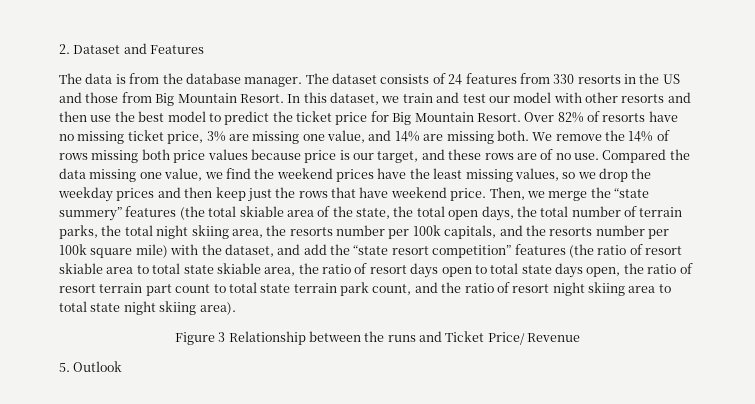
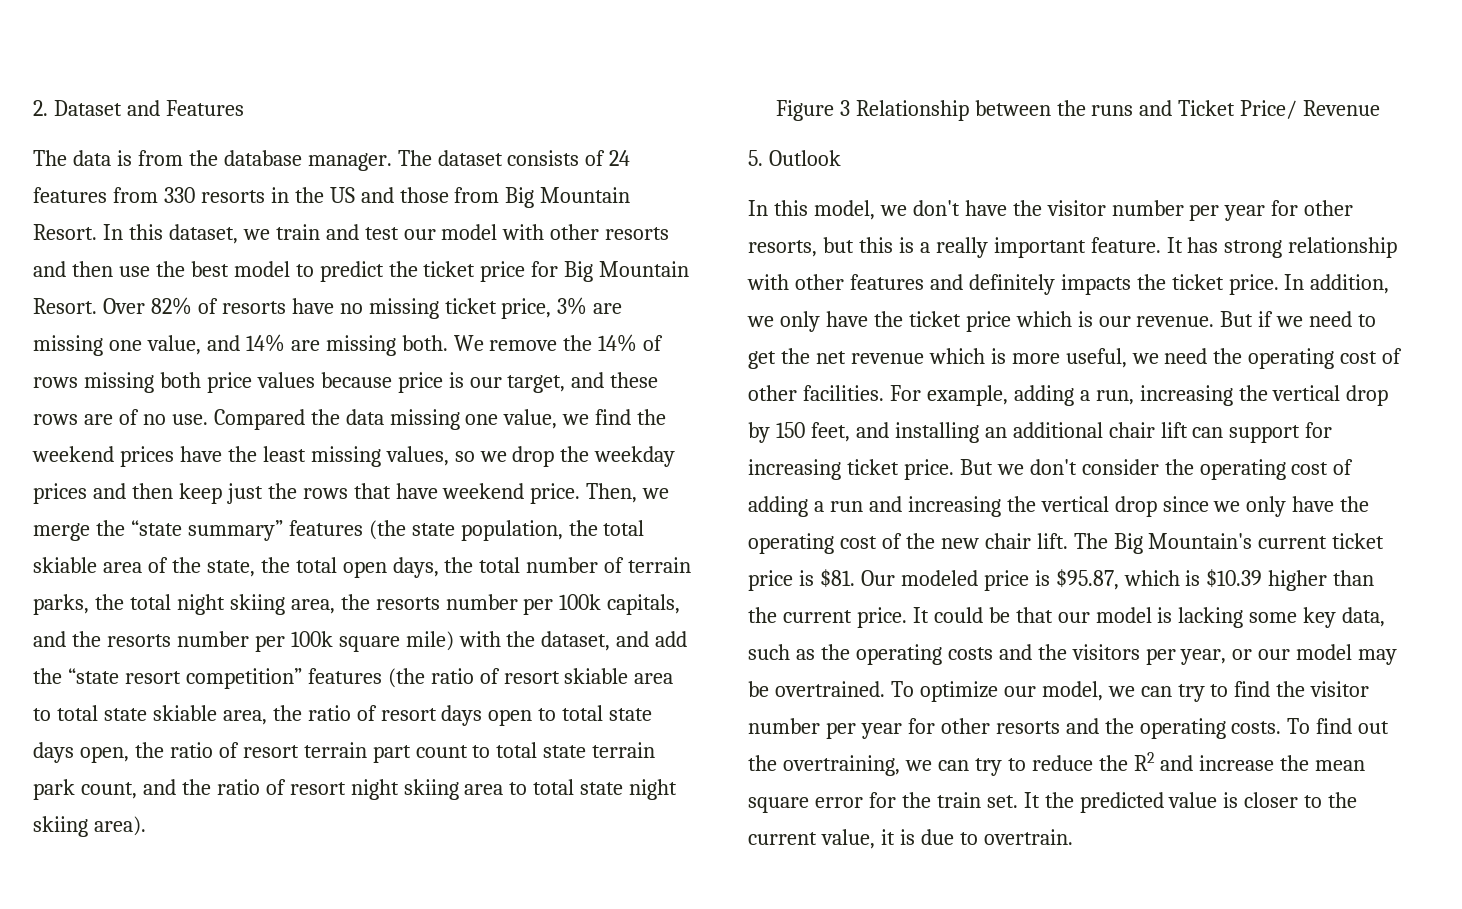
- Then, we merge the “state summery” features (the total skiable area of the state, the total open days, the total number of terrain parks, the total night skiing area, the resorts number per 100k capitals, and the resorts number per 100k square mile) with the dataset, and add the “state resort competition” features (the ratio of resort skiable area to total state skiable area, the ratio of resort days open to total state days open, the ratio of resort terrain part count to total state terrain park count, and the ratio of resort night skiing area to total state night skiing area).
+ Then, we merge the “state summary” features (the state population, the total skiable area of the state, the total open days, the total number of terrain parks, the total night skiing area, the resorts number per 100k capitals, and the resorts number per 100k square mile) with the dataset, and add the “state resort competition” features (the ratio of resort skiable area to total state skiable area, the ratio of resort days open to total state days open, the ratio of resort terrain part count to total state terrain park count, and the ratio of resort night skiing area to total state night skiing area).
+ In this model, we don't have the visitor number per year for other resorts, but this is a really important feature. It has strong relationship with other features and definitely impacts the ticket price. In addition, we only have the ticket price which is our revenue. But if we need to get the net revenue which is more useful, we need the operating cost of other facilities. For example, adding a run, increasing the vertical drop by 150 feet, and installing an additional chair lift can support for increasing ticket price. But we don't consider the operating cost of adding a run and increasing the vertical drop since we only have the operating cost of the new chair lift. The Big Mountain's current ticket price is $81. Our modeled price is $95.87, which is $10.39 higher than the current price. It could be that our model is lacking some key data, such as the operating costs and the visitors per year, or our model may be overtrained. To optimize our model, we can try to find the visitor number per year for other resorts and the operating costs. To find out the overtraining, we can try to reduce the R2 and increase the mean square error for the train set. It the predicted value is closer to the current value, it is due to overtrain.

